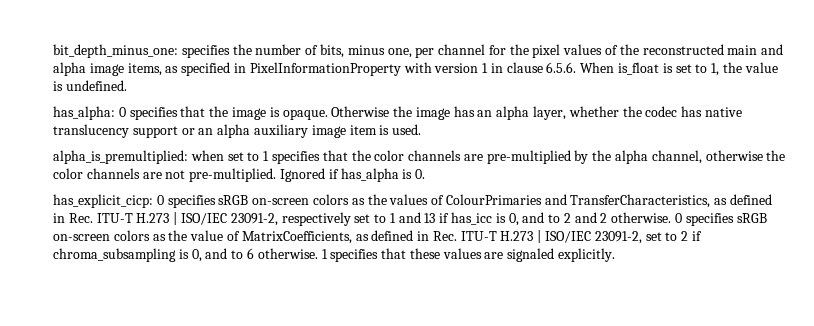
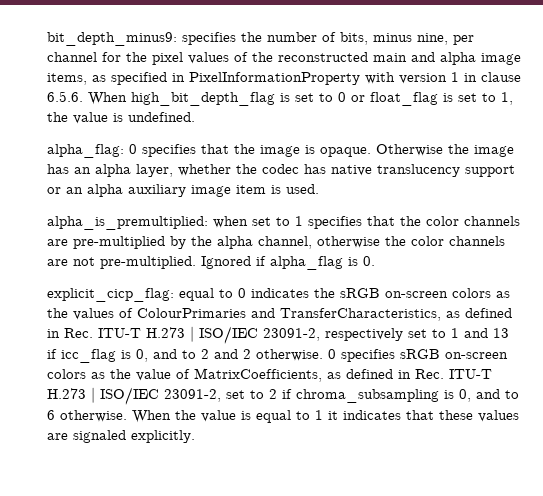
- bit_depth_minus_one: specifies the number of bits, minus one, per channel for the pixel values of the reconstructed main and alpha image items, as specified in PixelInformationProperty with version 1 in clause 6.5.6. When is_float is set to 1, the value is undefined.
+ bit_depth_minus9: specifies the number of bits, minus nine, per channel for the pixel values of the reconstructed main and alpha image items, as specified in PixelInformationProperty with version 1 in clause 6.5.6. When high_bit_depth_flag is set to 0 or float_flag is set to 1, the value is undefined.
- has_alpha: 0 specifies that the image is opaque.
+ alpha_flag: 0 specifies that the image is opaque.
- Ignored if has_alpha is 0.
+ Ignored if alpha_flag is 0.
- has_explicit_cicp: 0 specifies sRGB on-screen colors as the values of ColourPrimaries and TransferCharacteristics, as defined in Rec. ITU-T H.273 | ISO/IEC 23091-2, respectively set to 1 and 13 if has_icc is 0, and to 2 and 2 otherwise.
+ explicit_cicp_flag: equal to 0 indicates the sRGB on-screen colors as the values of ColourPrimaries and TransferCharacteristics, as defined in Rec. ITU-T H.273 | ISO/IEC 23091-2, respectively set to 1 and 13 if icc_flag is 0, and to 2 and 2 otherwise.
- 1 specifies that these values are signaled explicitly.
+ When the value is equal to 1 it indicates that these values are signaled explicitly.

